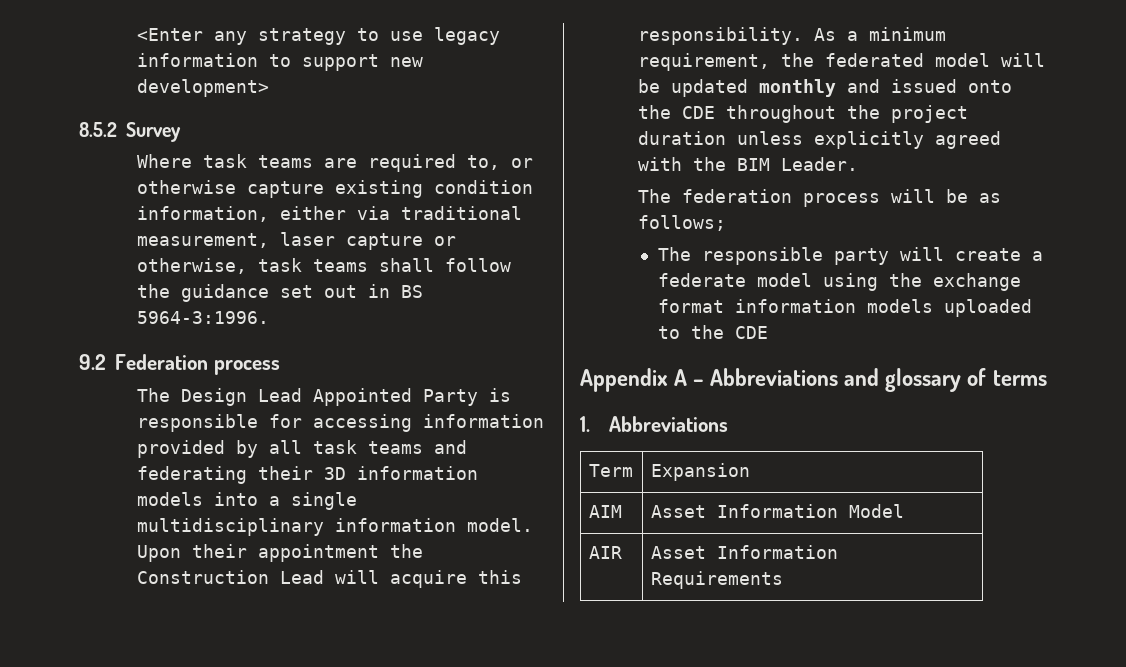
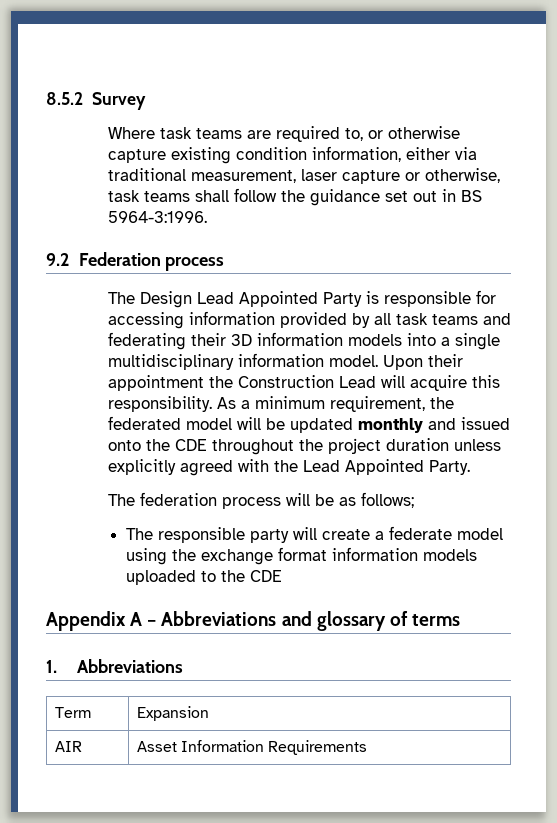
- <Enter any strategy to use legacy information to support new development>
- As a minimum requirement, the federated model will be updated monthly and issued onto the CDE throughout the project duration unless explicitly agreed with the BIM Leader.
+ As a minimum requirement, the federated model will be updated monthly and issued onto the CDE throughout the project duration unless explicitly agreed with the Lead Appointed Party.
- AIM | Asset Information Model

